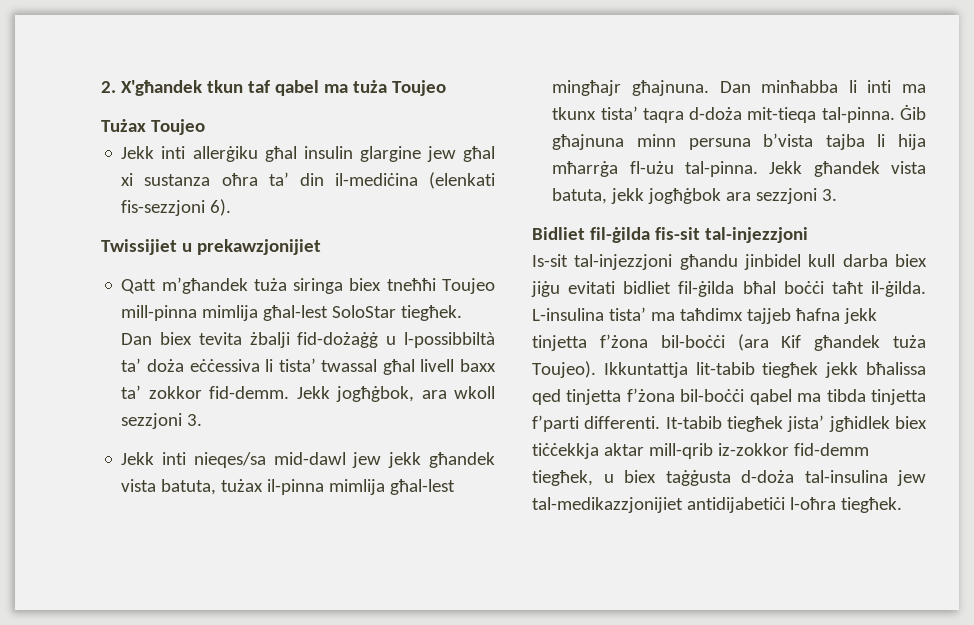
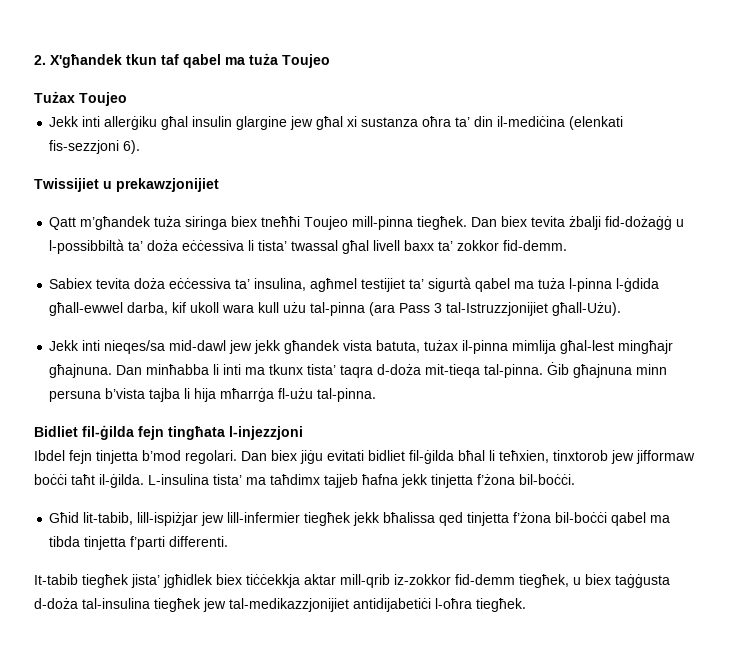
- Qatt m’għandek tuża siringa biex tneħħi Toujeo mill-pinna mimlija għal-lest SoloStar tiegħek.
+ Qatt m’għandek tuża siringa biex tneħħi Toujeo mill-pinna tiegħek.
- Dan biex tevita żbalji fid-dożaġġ u l-possibbiltà ta’ doża eċċessiva li tista’ twassal għal livell baxx ta’ zokkor fid-demm. Jekk jogħġbok, ara wkoll sezzjoni 3.
+ Dan biex tevita żbalji fid-dożaġġ u l-possibbiltà ta’ doża eċċessiva li tista’ twassal għal livell baxx ta’ zokkor fid-demm.
+ Sabiex tevita doża eċċessiva ta’ insulina, agħmel testijiet ta’ sigurtà qabel ma tuża l-pinna l-ġdida għall-ewwel darba, kif ukoll wara kull użu tal-pinna (ara Pass 3 tal-Istruzzjonijiet għall-Użu).
- Ġib għajnuna minn persuna b’vista tajba li hija mħarrġa fl-użu tal-pinna. Jekk għandek vista batuta, jekk jogħġbok ara sezzjoni 3.
- Bidliet fil-ġilda fis-sit tal-injezzjoni
- Is-sit tal-injezzjoni għandu jinbidel kull darba biex jiġu evitati bidliet fil-ġilda bħal boċċi taħt il-ġilda.
+ Ġib għajnuna minn persuna b’vista tajba li hija mħarrġa fl-użu tal-pinna.
+ Bidliet fil-ġilda fejn tingħata l-injezzjoni
+ Ibdel fejn tinjetta b’mod regolari. Dan biex jiġu evitati bidliet fil-ġilda bħal li teħxien, tinxtorob jew jifformaw boċċi taħt il-ġilda.
- L-insulina tista’ ma taħdimx tajjeb ħafna jekk tinjetta f’żona bil-boċċi (ara Kif għandek tuża Toujeo). Ikkuntattja lit-tabib tiegħek jekk bħalissa qed tinjetta f’żona bil-boċċi qabel ma tibda tinjetta f’parti differenti. It-tabib tiegħek jista’ jgħidlek biex tiċċekkja aktar mill-qrib iz-zokkor fid-demm tiegħek, u biex taġġusta d-doża tal-insulina jew tal-medikazzjonijiet antidijabetiċi l-oħra tiegħek.
+ L-insulina tista’ ma taħdimx tajjeb ħafna jekk tinjetta f’żona bil-boċċi.
+ Għid lit-tabib, lill-ispiżjar jew lill-infermier tiegħek jekk bħalissa qed tinjetta f’żona bil-boċċi qabel ma tibda tinjetta f’parti differenti.
+ It-tabib tiegħek jista’ jgħidlek biex tiċċekkja aktar mill-qrib iz-zokkor fid-demm tiegħek, u biex taġġusta d-doża tal-insulina tiegħek jew tal-medikazzjonijiet antidijabetiċi l-oħra tiegħek.

